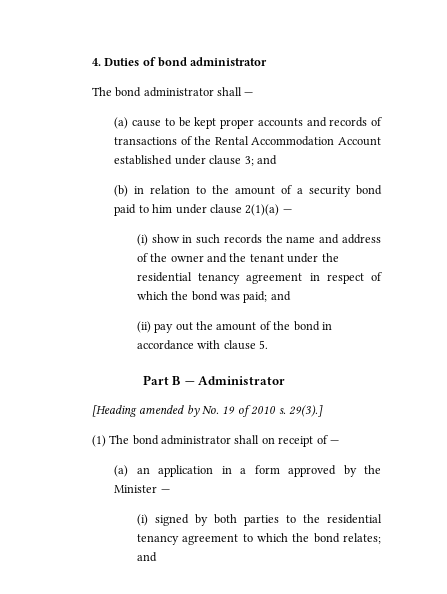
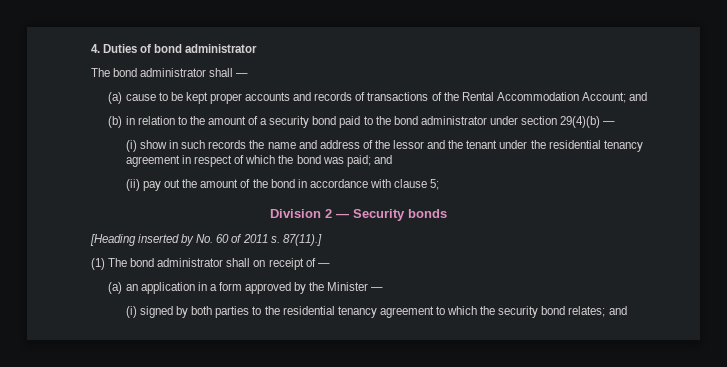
- (a) cause to be kept proper accounts and records of transactions of the Rental Accommodation Account established under clause 3; and
+ (a) cause to be kept proper accounts and records of transactions of the Rental Accommodation Account; and
- (b) in relation to the amount of a security bond paid to him under clause 2(1)(a) —
+ (b) in relation to the amount of a security bond paid to the bond administrator under section 29(4)(b) —
- (i) show in such records the name and address of the owner and the tenant under the residential tenancy agreement in respect of which the bond was paid; and
+ (i) show in such records the name and address of the lessor and the tenant under the residential tenancy agreement in respect of which the bond was paid; and
- (ii) pay out the amount of the bond in accordance with clause 5.
- Part B — Administrator
+ (ii) pay out the amount of the bond in accordance with clause 5;
+ Division 2 — Security bonds
- [Heading amended by No. 19 of 2010 s. 29(3).]
+ [Heading inserted by No. 60 of 2011 s. 87(11).]
- (i) signed by both parties to the residential tenancy agreement to which the bond relates; and
+ (i) signed by both parties to the residential tenancy agreement to which the security bond relates; and

